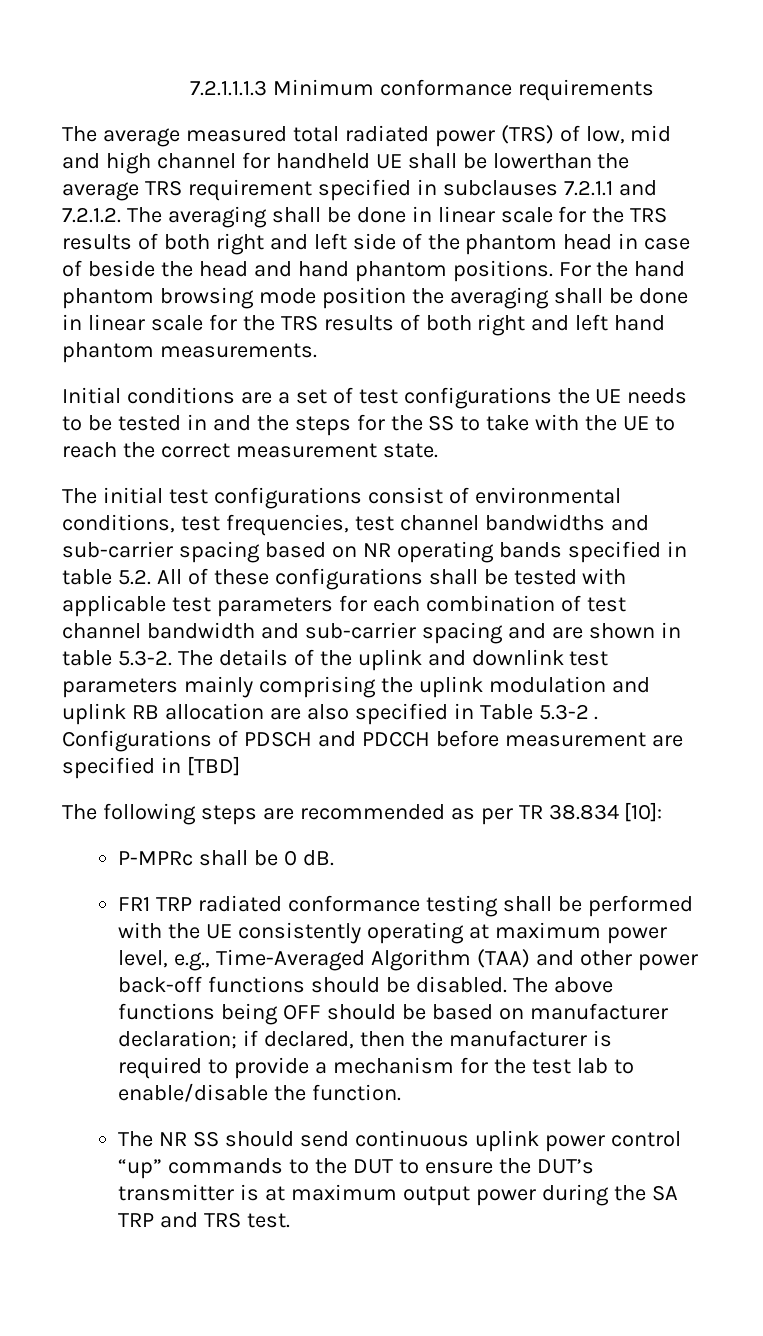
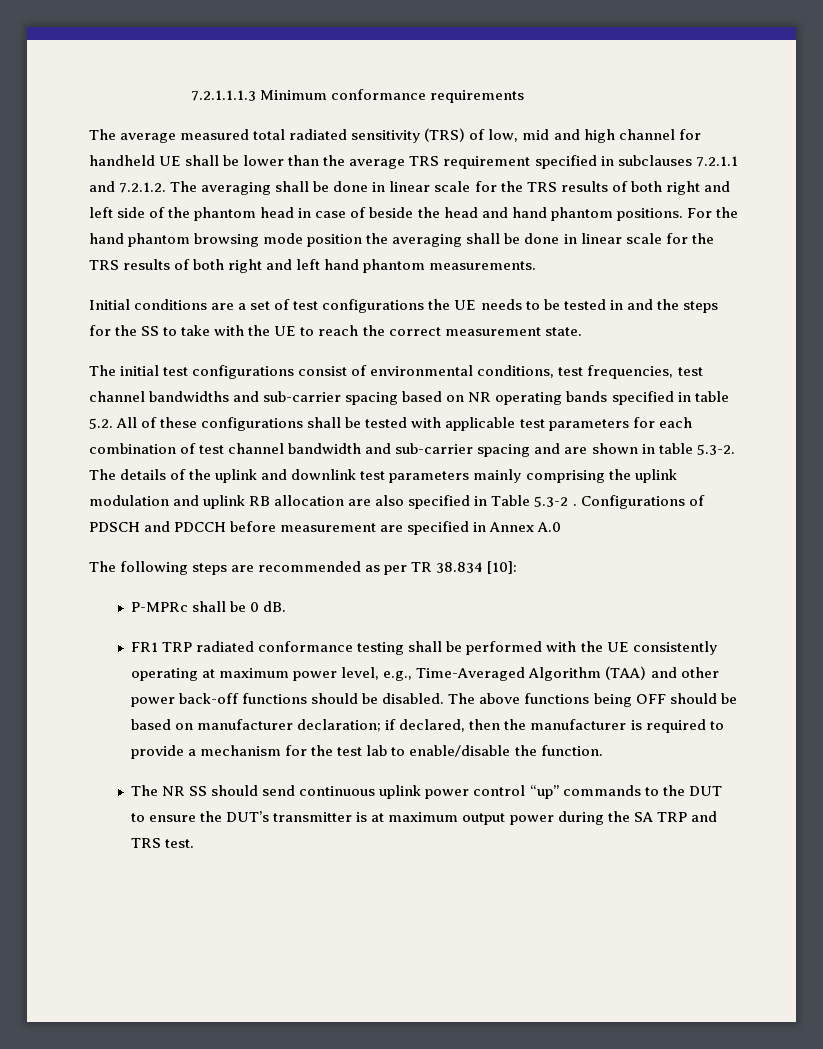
- The average measured total radiated power (TRS) of low, mid and high channel for handheld UE shall be lowerthan the average TRS requirement specified in subclauses 7.2.1.1 and 7.2.1.2. The averaging shall be done in linear scale for the TRS results of both right and left side of the phantom head in case of beside the head and hand phantom positions.
+ The average measured total radiated sensitivity (TRS) of low, mid and high channel for handheld UE shall be lower than the average TRS requirement specified in subclauses 7.2.1.1 and 7.2.1.2. The averaging shall be done in linear scale for the TRS results of both right and left side of the phantom head in case of beside the head and hand phantom positions.
- Configurations of PDSCH and PDCCH before measurement are specified in [TBD]
+ Configurations of PDSCH and PDCCH before measurement are specified in Annex A.0

